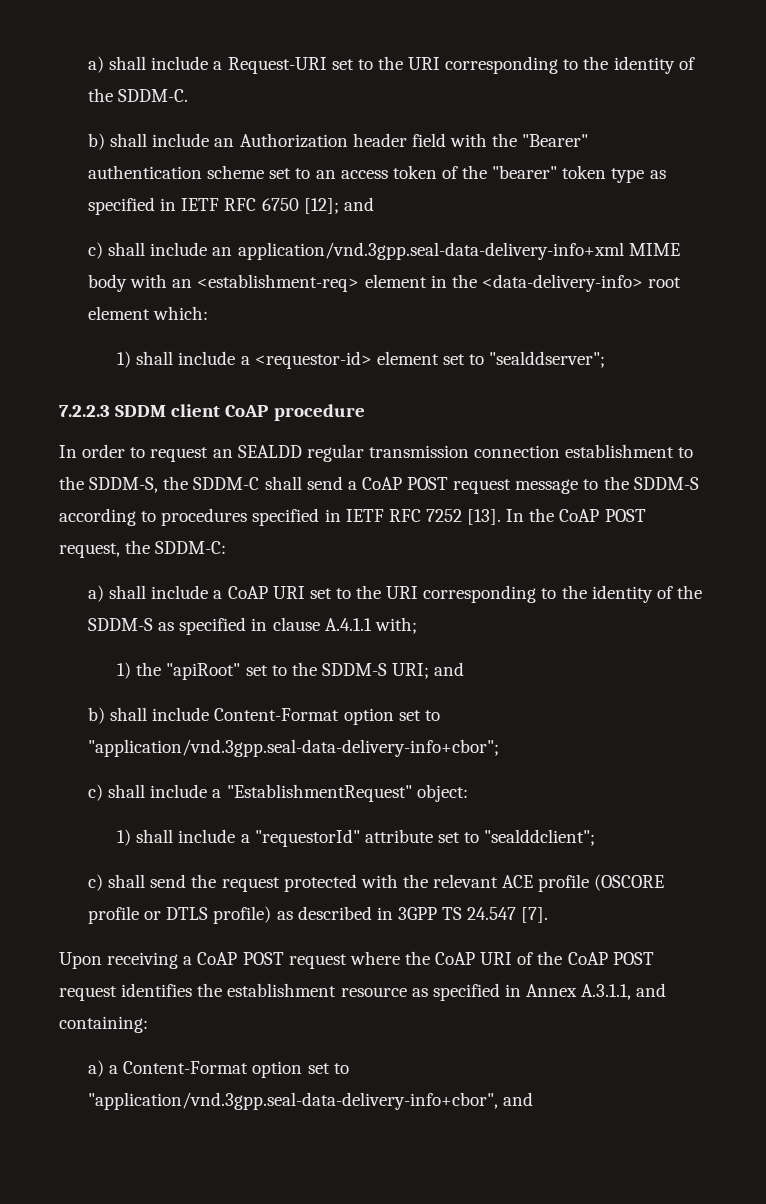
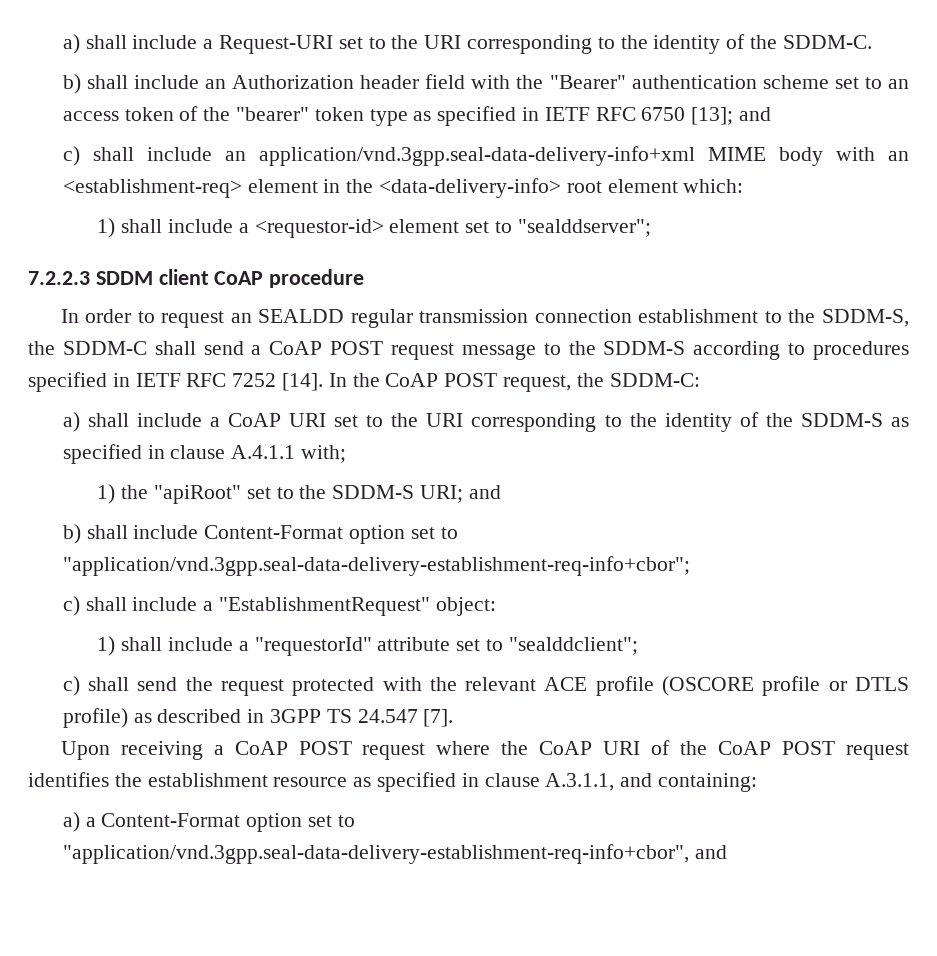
- b) shall include an Authorization header field with the "Bearer" authentication scheme set to an access token of the "bearer" token type as specified in IETF RFC 6750 [12]; and
+ b) shall include an Authorization header field with the "Bearer" authentication scheme set to an access token of the "bearer" token type as specified in IETF RFC 6750 [13]; and
- In order to request an SEALDD regular transmission connection establishment to the SDDM-S, the SDDM-C shall send a CoAP POST request message to the SDDM-S according to procedures specified in IETF RFC 7252 [13].
+ In order to request an SEALDD regular transmission connection establishment to the SDDM-S, the SDDM-C shall send a CoAP POST request message to the SDDM-S according to procedures specified in IETF RFC 7252 [14].
- b) shall include Content-Format option set to "application/vnd.3gpp.seal-data-delivery-info+cbor";
+ b) shall include Content-Format option set to "application/vnd.3gpp.seal-data-delivery-establishment-req-info+cbor";
- Upon receiving a CoAP POST request where the CoAP URI of the CoAP POST request identifies the establishment resource as specified in Annex A.3.1.1, and containing:
+ Upon receiving a CoAP POST request where the CoAP URI of the CoAP POST request identifies the establishment resource as specified in clause A.3.1.1, and containing:
- a) a Content-Format option set to "application/vnd.3gpp.seal-data-delivery-info+cbor", and
+ a) a Content-Format option set to "application/vnd.3gpp.seal-data-delivery-establishment-req-info+cbor", and

